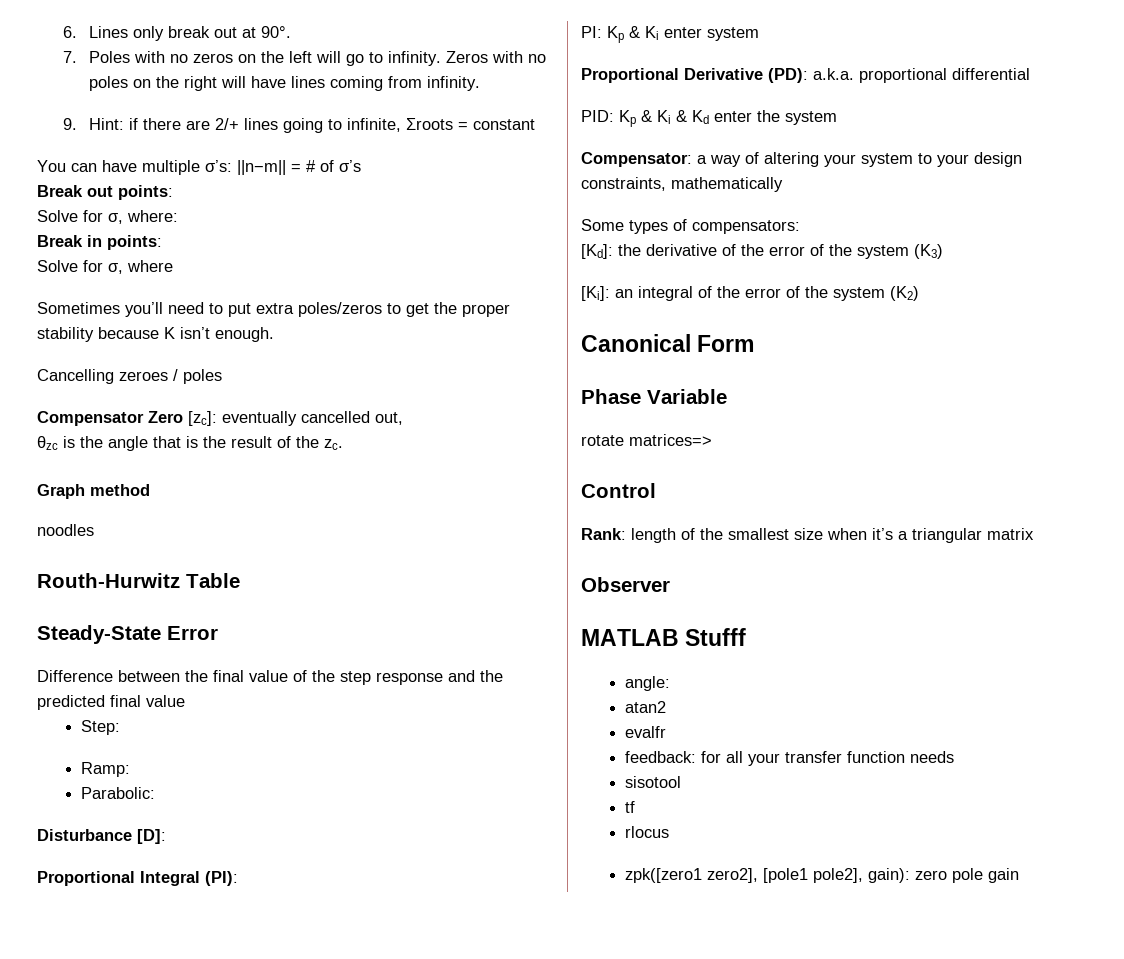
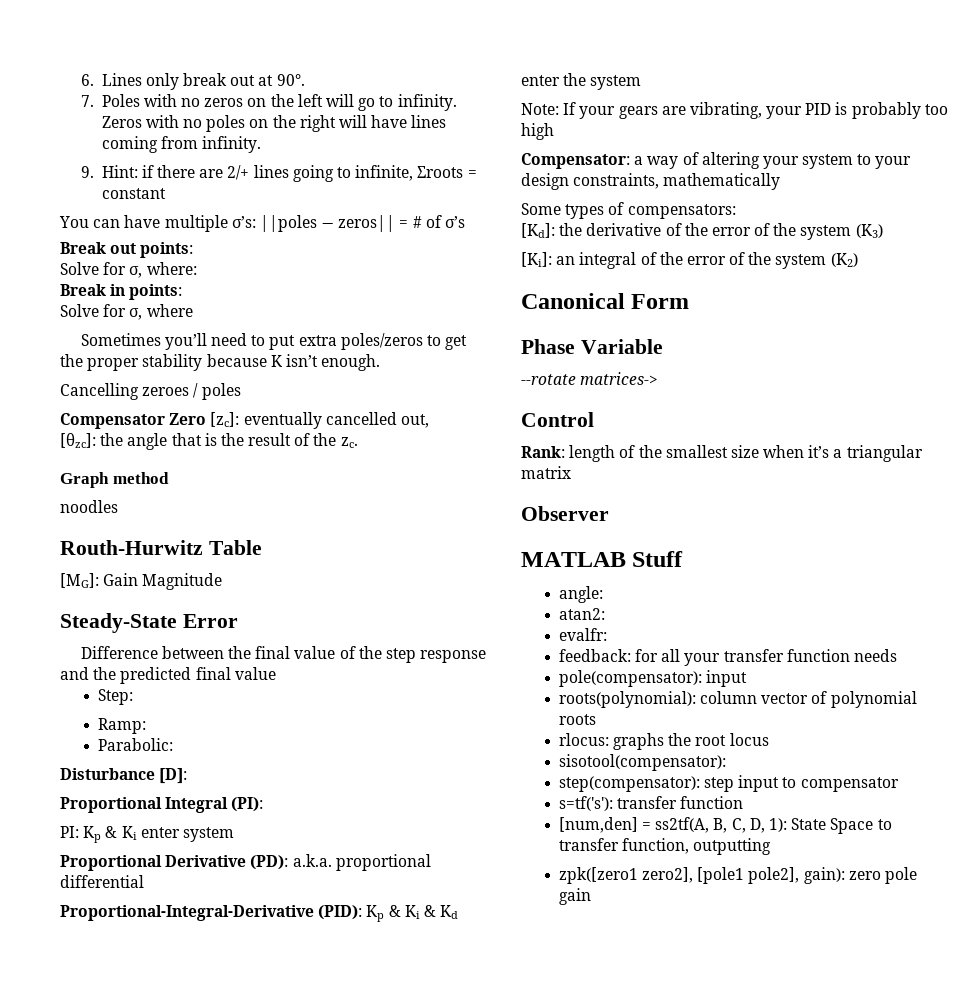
- You can have multiple σ’s: ||n−m|| = # of σ’s
+ You can have multiple σ’s: ||poles − zeros|| = # of σ’s
- θzc is the angle that is the result of the zc.
+ [θzc]: the angle that is the result of the zc.
+ [MG]: Gain Magnitude
- PID: Kp & Ki & Kd enter the system
+ Proportional-Integral-Derivative (PID): Kp & Ki & Kd enter the system
+ Note: If your gears are vibrating, your PID is probably too high
- rotate matrices=>
+ --rotate matrices->
- MATLAB Stufff
+ MATLAB Stuff
- atan2
- evalfr
+ atan2:
+ evalfr:
- sisotool
- tf
- rlocus
+ pole(compensator): input
+ roots(polynomial): column vector of polynomial roots
+ rlocus: graphs the root locus
+ sisotool(compensator):
+ step(compensator): step input to compensator
+ s=tf('s'): transfer function
+ [num,den] = ss2tf(A, B, C, D, 1): State Space to transfer function, outputting

